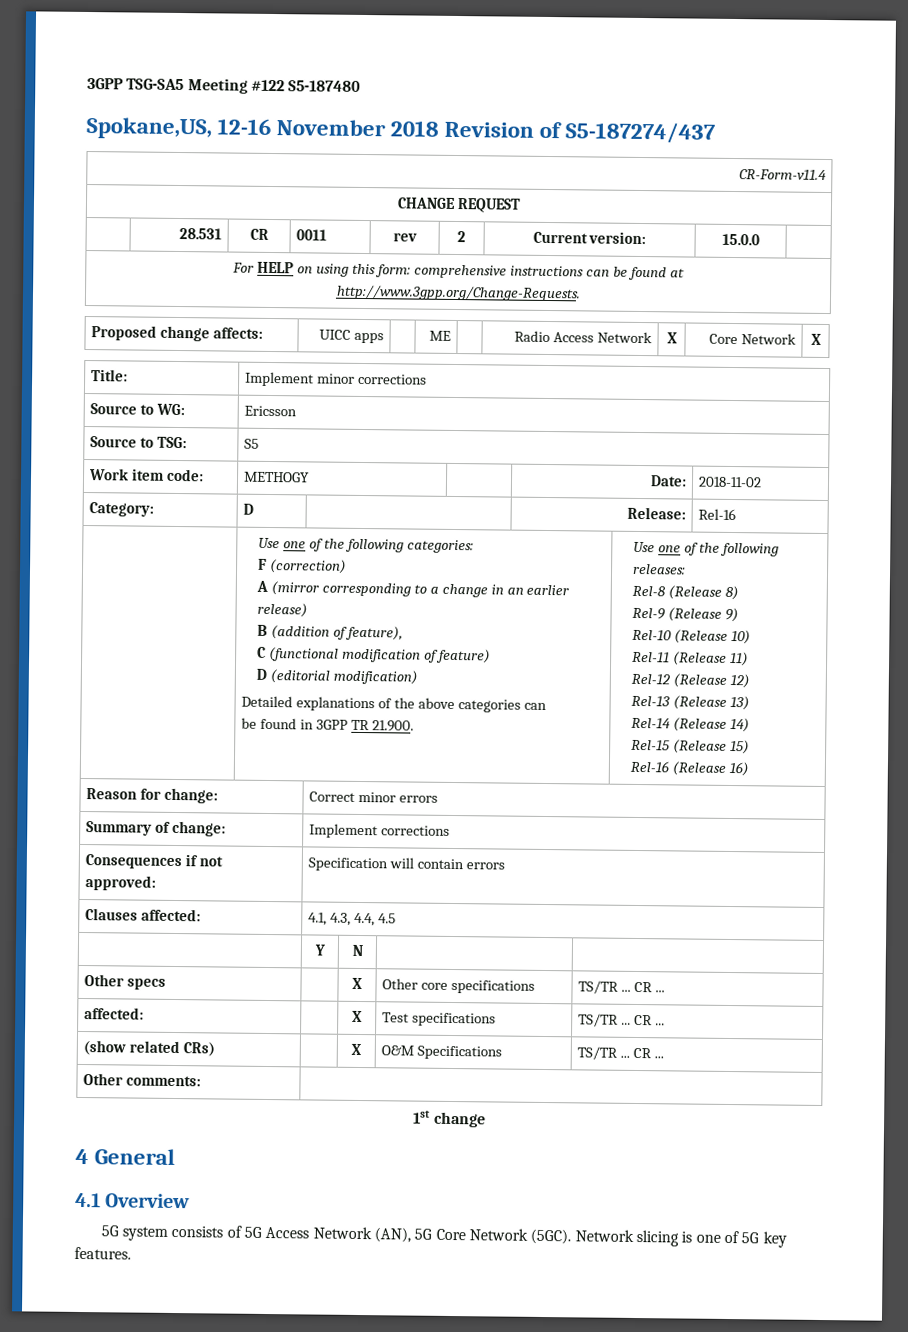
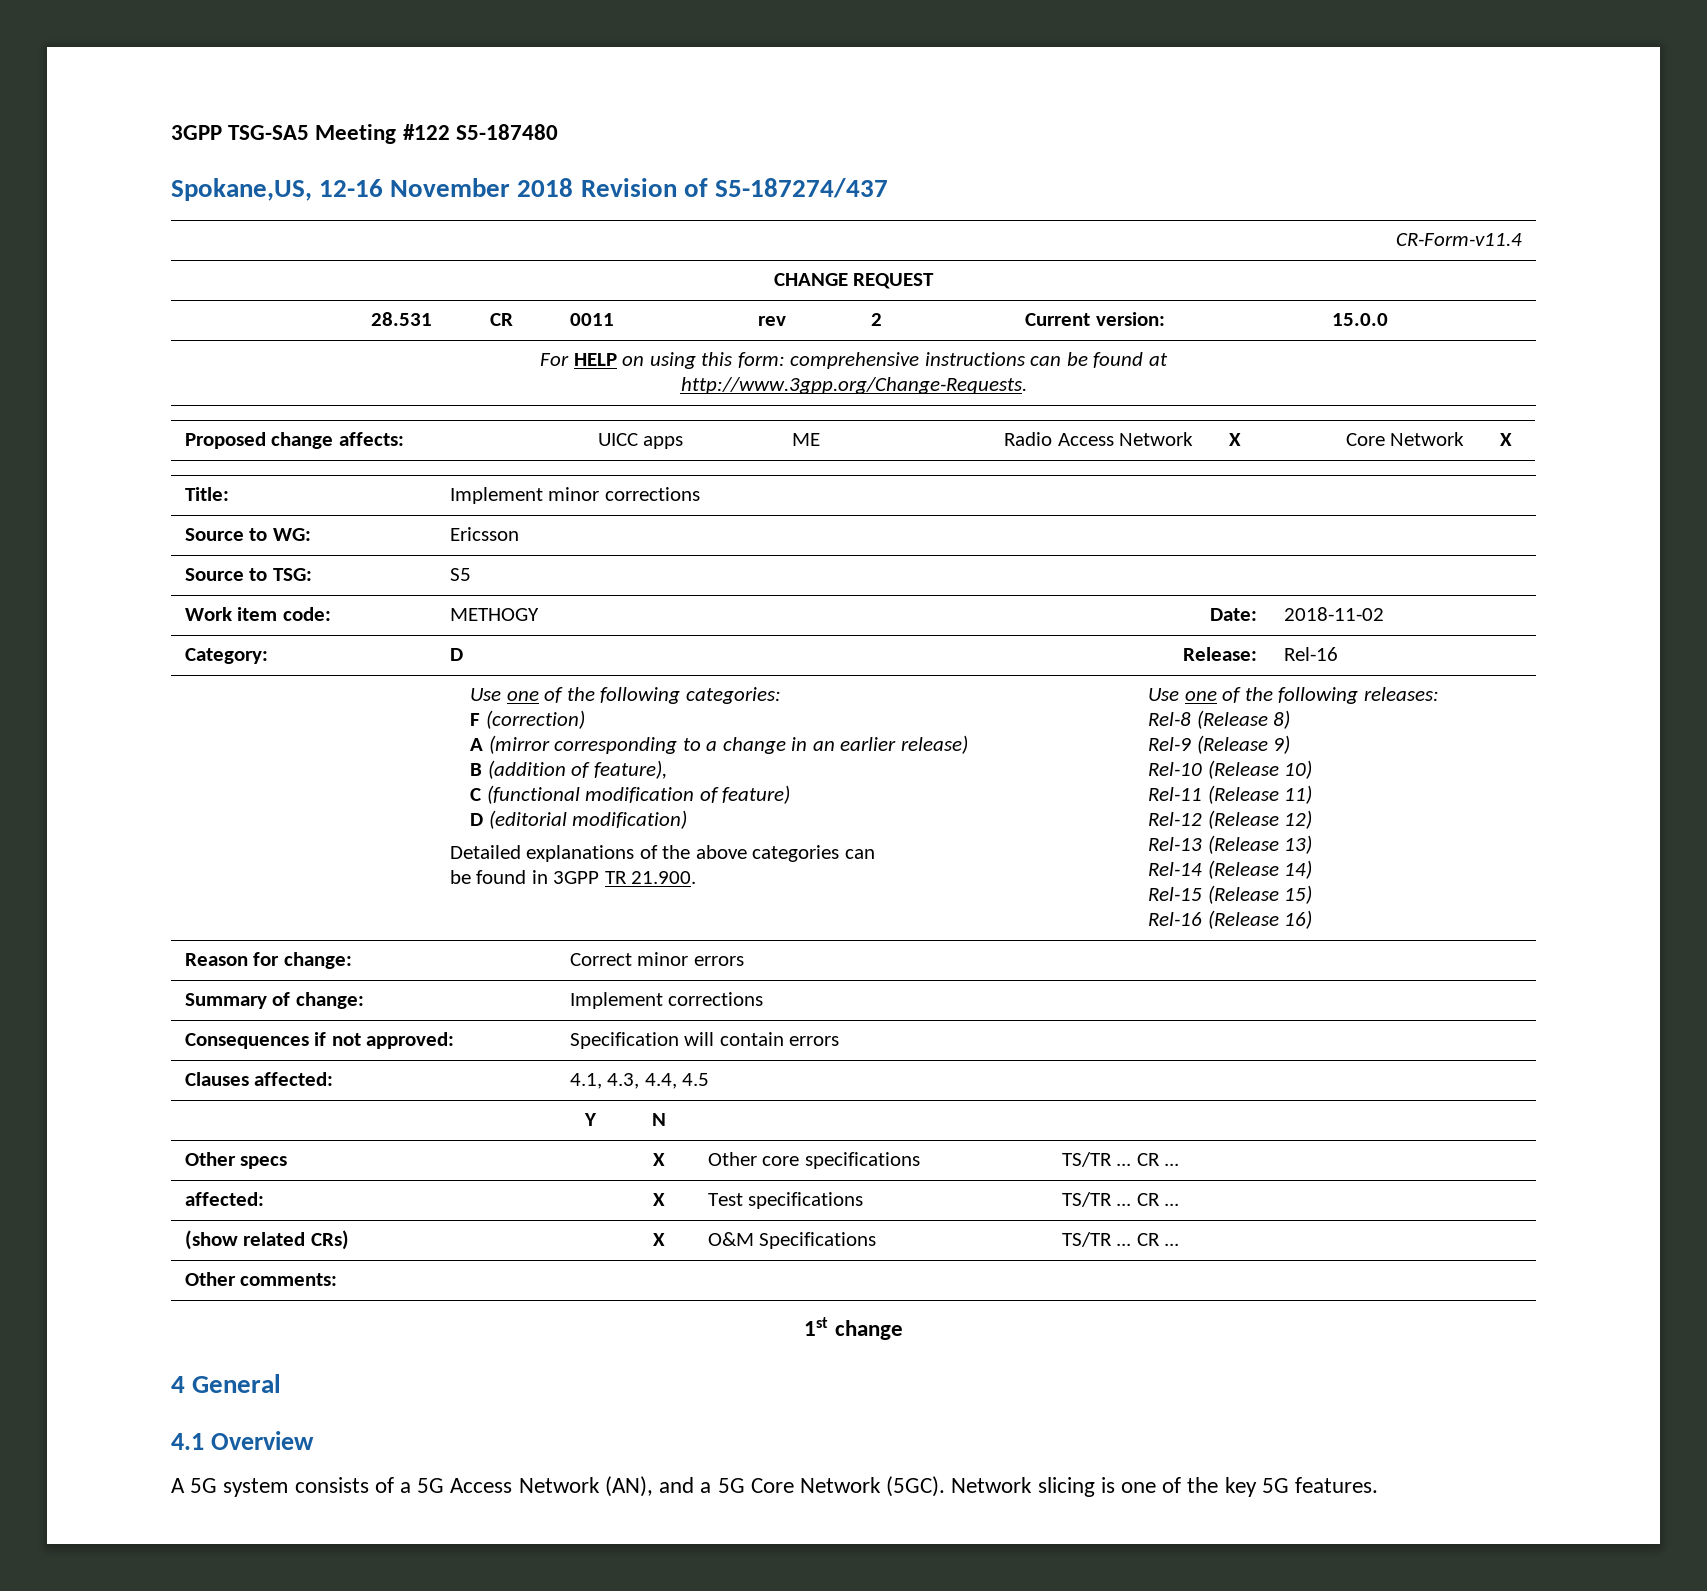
- 5G system consists of 5G Access Network (AN), 5G Core Network (5GC).
+ A 5G system consists of a 5G Access Network (AN), and a 5G Core Network (5GC).
- Network slicing is one of 5G key features.
+ Network slicing is one of the key 5G features.

